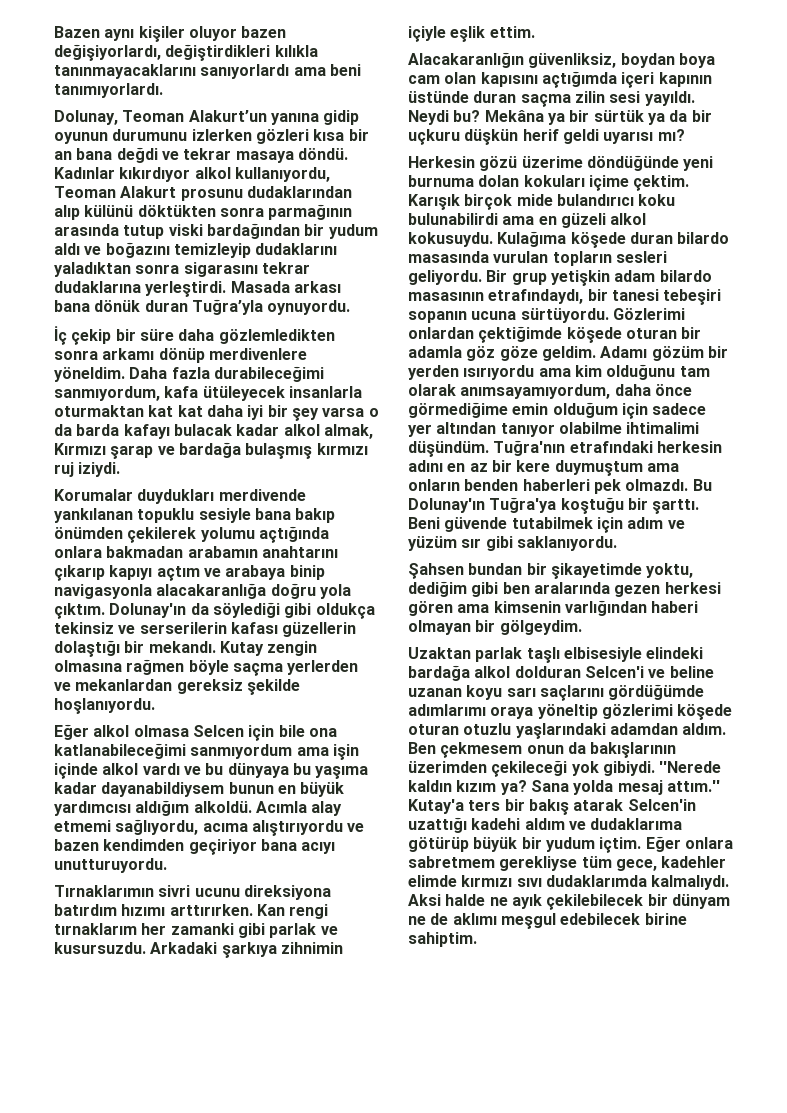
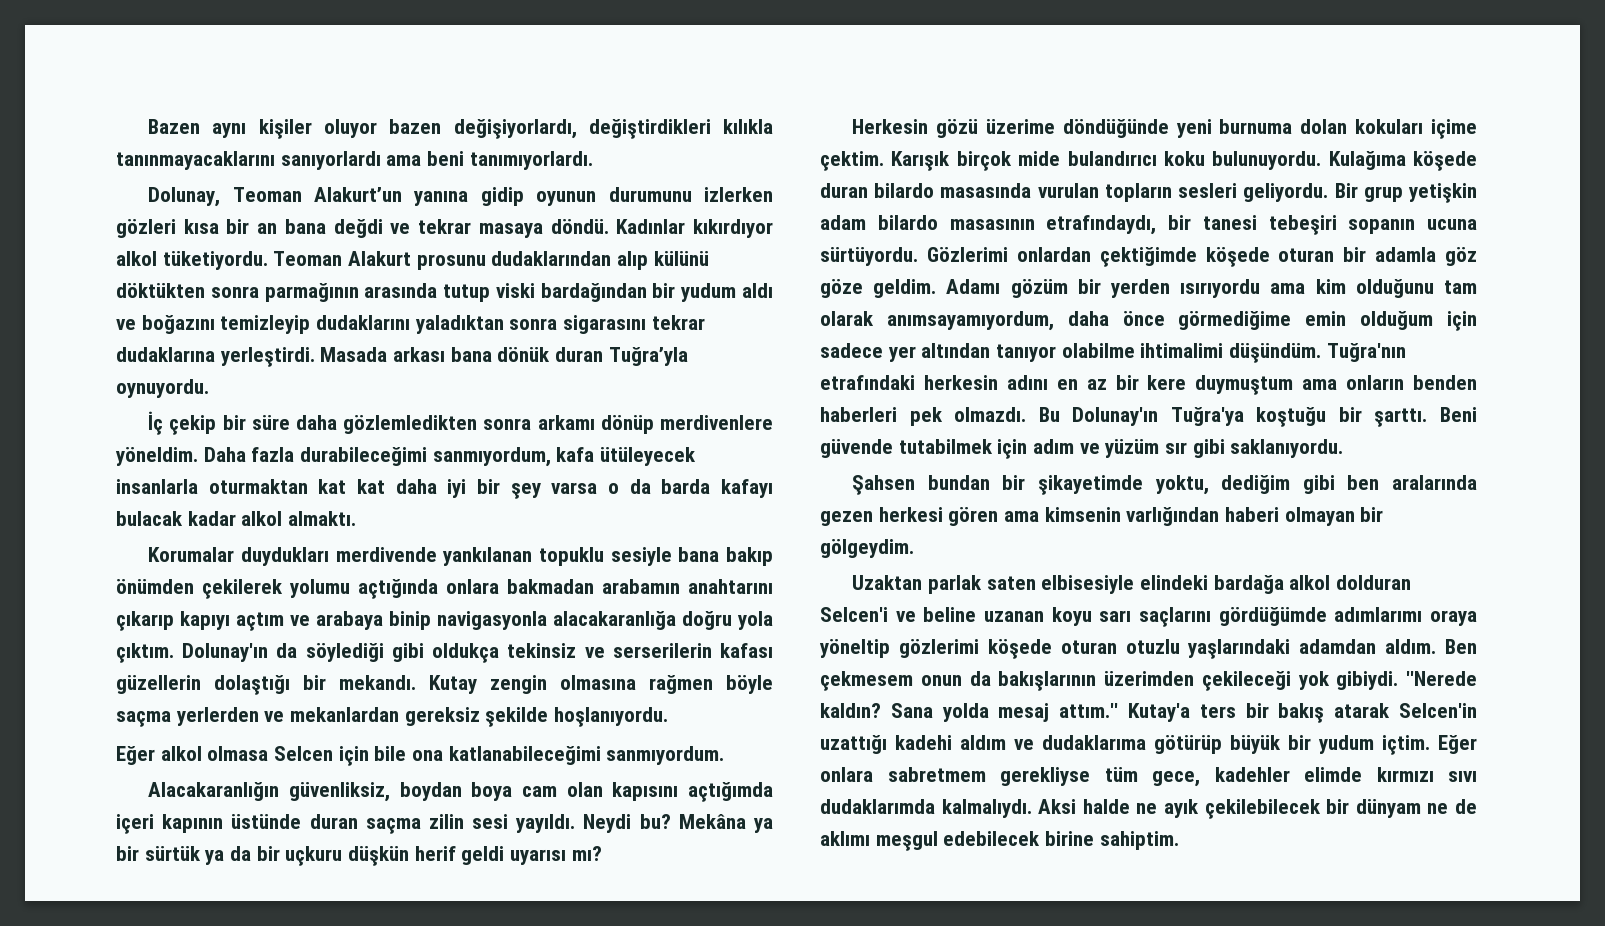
- Kadınlar kıkırdıyor alkol kullanıyordu, Teoman Alakurt prosunu dudaklarından alıp külünü döktükten sonra parmağının arasında tutup viski bardağından bir yudum aldı ve boğazını temizleyip dudaklarını yaladıktan sonra sigarasını tekrar dudaklarına yerleştirdi.
+ Kadınlar kıkırdıyor alkol tüketiyordu. Teoman Alakurt prosunu dudaklarından alıp külünü döktükten sonra parmağının arasında tutup viski bardağından bir yudum aldı ve boğazını temizleyip dudaklarını yaladıktan sonra sigarasını tekrar dudaklarına yerleştirdi.
- Daha fazla durabileceğimi sanmıyordum, kafa ütüleyecek insanlarla oturmaktan kat kat daha iyi bir şey varsa o da barda kafayı bulacak kadar alkol almak, Kırmızı şarap ve bardağa bulaşmış kırmızı ruj iziydi.
+ Daha fazla durabileceğimi sanmıyordum, kafa ütüleyecek insanlarla oturmaktan kat kat daha iyi bir şey varsa o da barda kafayı bulacak kadar alkol almaktı.
- Eğer alkol olmasa Selcen için bile ona katlanabileceğimi sanmıyordum ama işin içinde alkol vardı ve bu dünyaya bu yaşıma kadar dayanabildiysem bunun en büyük yardımcısı aldığım alkoldü. Acımla alay etmemi sağlıyordu, acıma alıştırıyordu ve bazen kendimden geçiriyor bana acıyı unutturuyordu.
- Tırnaklarımın sivri ucunu direksiyona batırdım hızımı arttırırken. Kan rengi tırnaklarım her zamanki gibi parlak ve kusursuzdu. Arkadaki şarkıya zihnimin içiyle eşlik ettim.
+ Eğer alkol olmasa Selcen için bile ona katlanabileceğimi sanmıyordum.
- Karışık birçok mide bulandırıcı koku bulunabilirdi ama en güzeli alkol kokusuydu.
+ Karışık birçok mide bulandırıcı koku bulunuyordu.
- Uzaktan parlak taşlı elbisesiyle elindeki bardağa alkol dolduran Selcen'i ve beline uzanan koyu sarı saçlarını gördüğümde adımlarımı oraya yöneltip gözlerimi köşede oturan otuzlu yaşlarındaki adamdan aldım.
+ Uzaktan parlak saten elbisesiyle elindeki bardağa alkol dolduran Selcen'i ve beline uzanan koyu sarı saçlarını gördüğümde adımlarımı oraya yöneltip gözlerimi köşede oturan otuzlu yaşlarındaki adamdan aldım.
- ''Nerede kaldın kızım ya?
+ ''Nerede kaldın?

